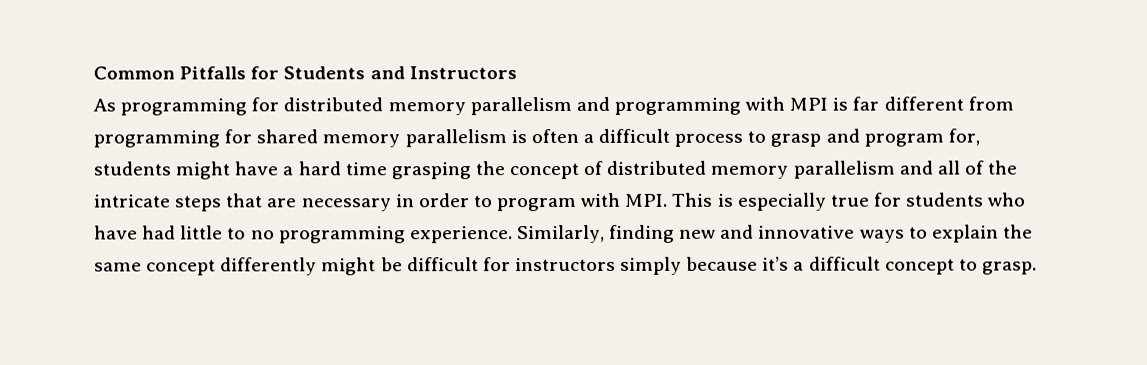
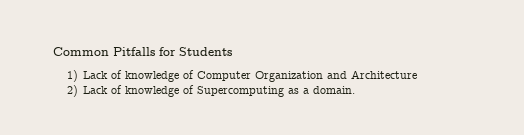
- Common Pitfalls for Students and Instructors
- As programming for distributed memory parallelism and programming with MPI is far different from programming for shared memory parallelism is often a difficult process to grasp and program for, students might have a hard time grasping the concept of distributed memory parallelism and all of the intricate steps that are necessary in order to program with MPI. This is especially true for students who have had little to no programming experience. Similarly, finding new and innovative ways to explain the same concept differently might be difficult for instructors simply because it’s a difficult concept to grasp.
+ Common Pitfalls for Students
+ 1) Lack of knowledge of Computer Organization and Architecture
+ 2) Lack of knowledge of Supercomputing as a domain.

